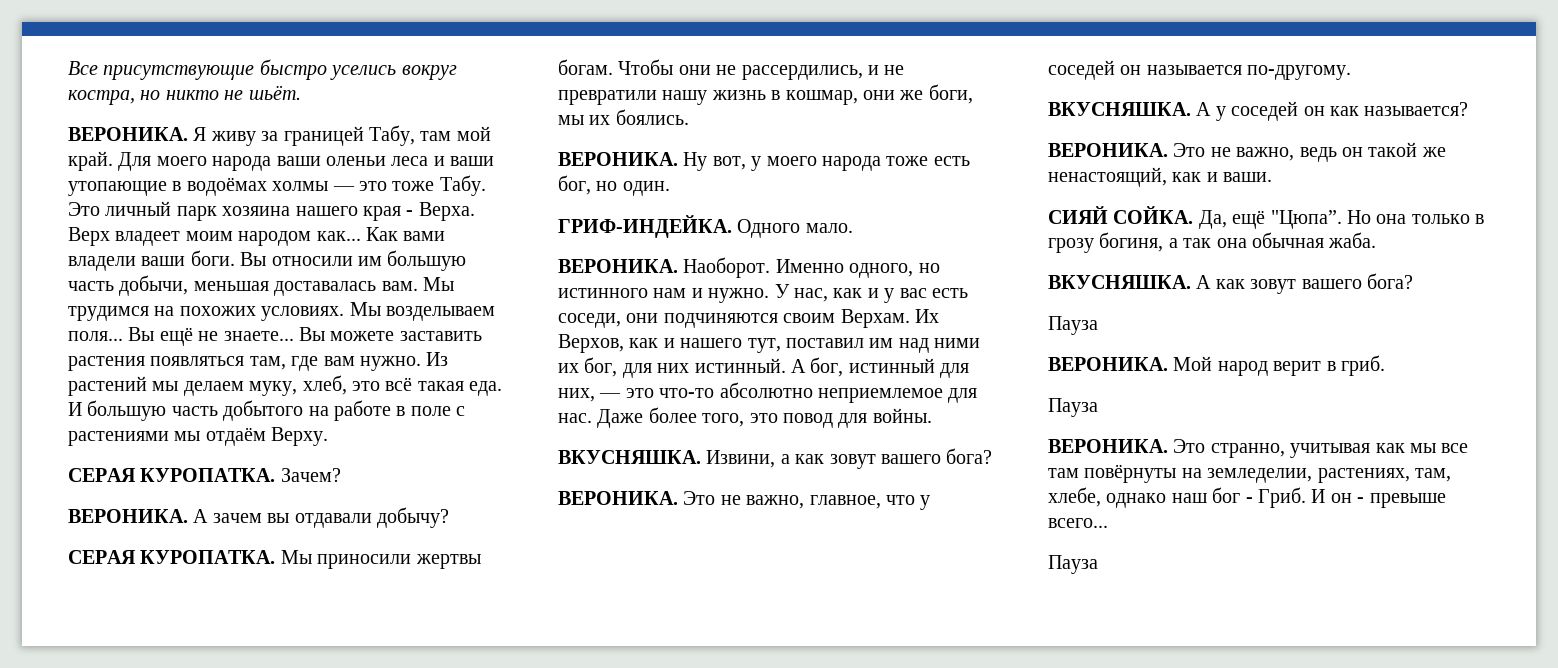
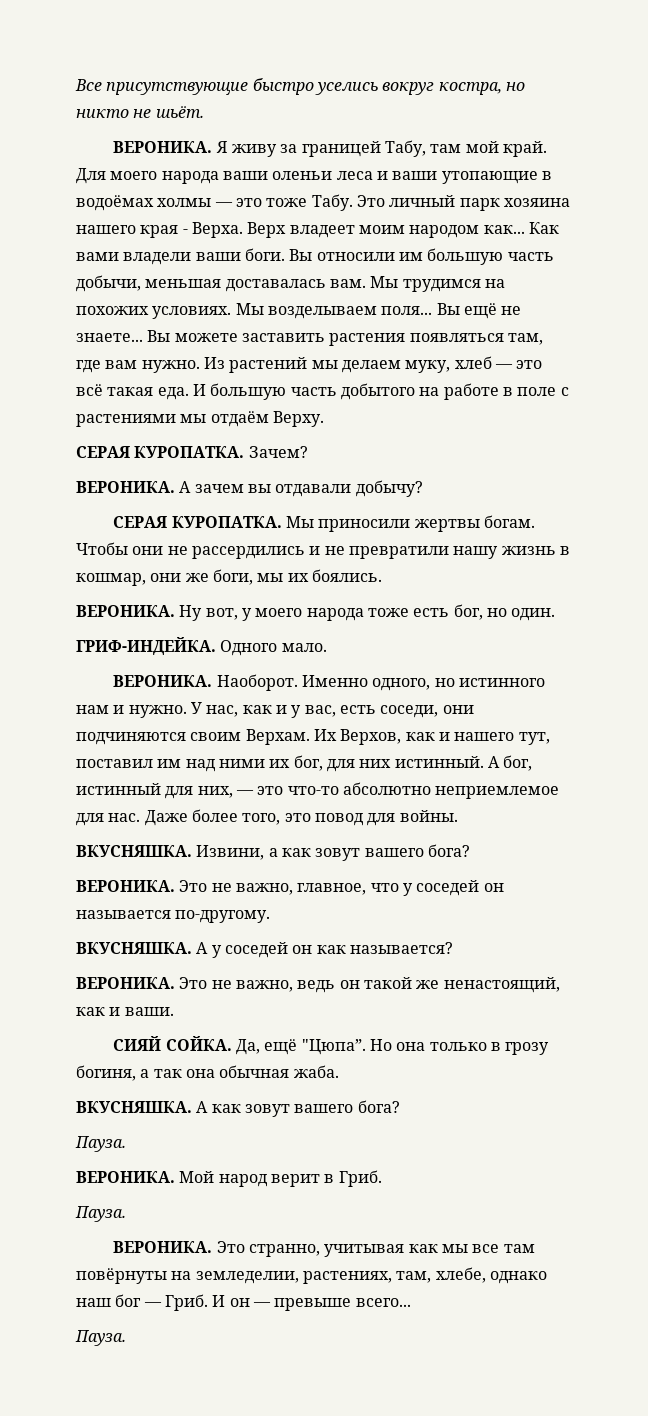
- Из растений мы делаем муку, хлеб, это всё такая еда.
+ Из растений мы делаем муку, хлеб — это всё такая еда.
- Чтобы они не рассердились, и не превратили нашу жизнь в кошмар, они же боги, мы их боялись.
+ Чтобы они не рассердились и не превратили нашу жизнь в кошмар, они же боги, мы их боялись.
- У нас, как и у вас есть соседи, они подчиняются своим Верхам.
+ У нас, как и у вас, есть соседи, они подчиняются своим Верхам.
  А как зовут вашего бога?
- Пауза
+ Пауза.
- Мой народ верит в гриб.
- Пауза
+ Мой народ верит в Гриб.
+ Пауза.
- Это странно, учитывая как мы все там повёрнуты на земледелии, растениях, там, хлебе, однако наш бог - Гриб.
+ Это странно, учитывая как мы все там повёрнуты на земледелии, растениях, там, хлебе, однако наш бог — Гриб.
- И он - превыше всего...
- Пауза
+ И он — превыше всего...
+ Пауза.

